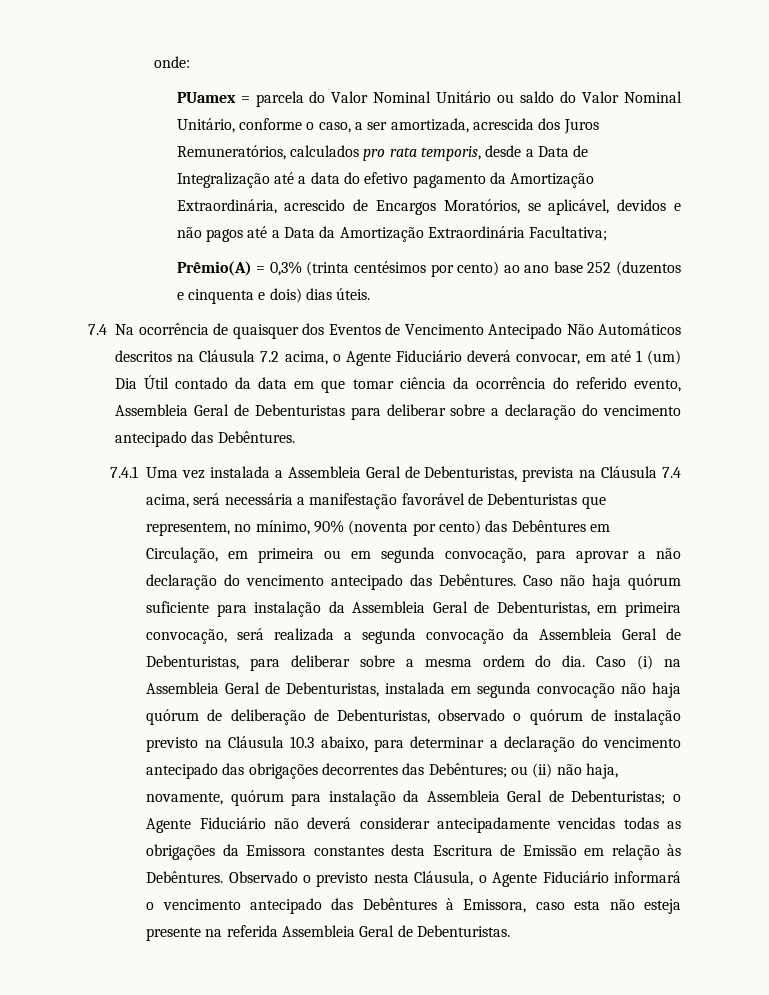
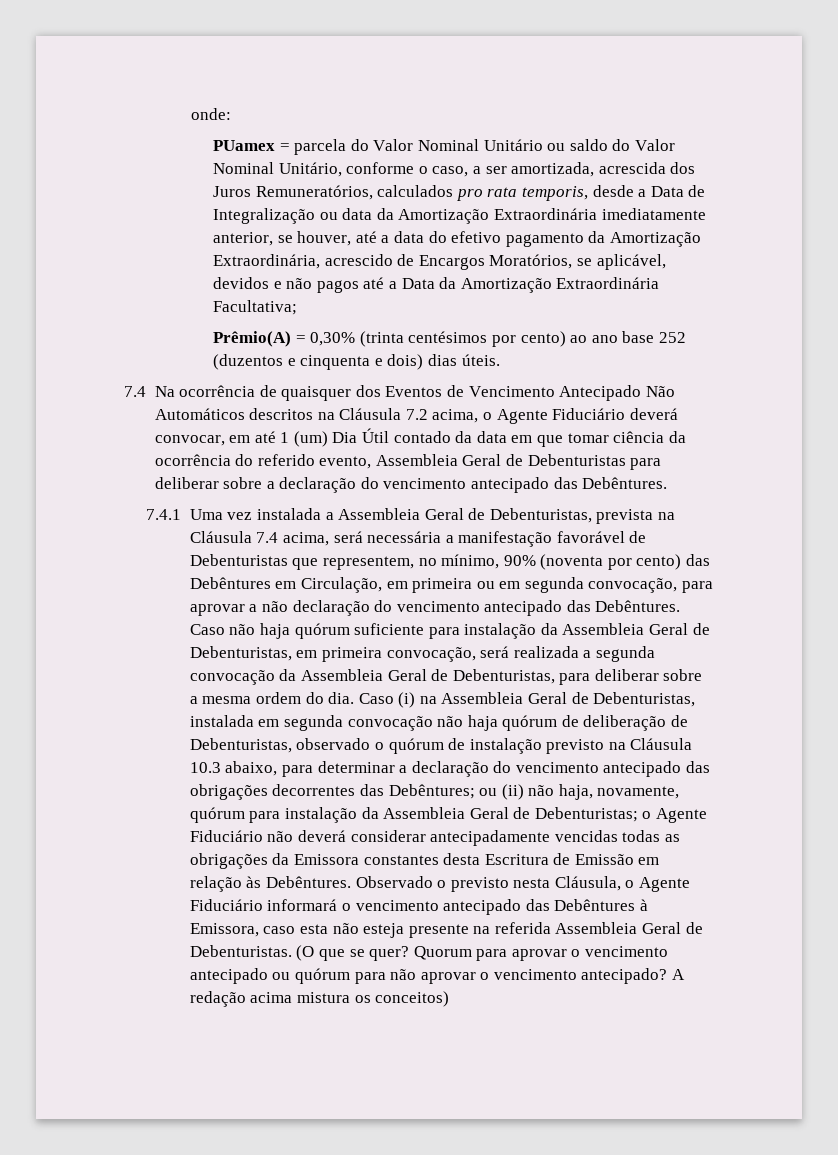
- PUamex = parcela do Valor Nominal Unitário ou saldo do Valor Nominal Unitário, conforme o caso, a ser amortizada, acrescida dos Juros Remuneratórios, calculados pro rata temporis, desde a Data de Integralização até a data do efetivo pagamento da Amortização Extraordinária, acrescido de Encargos Moratórios, se aplicável, devidos e não pagos até a Data da Amortização Extraordinária Facultativa;
+ PUamex = parcela do Valor Nominal Unitário ou saldo do Valor Nominal Unitário, conforme o caso, a ser amortizada, acrescida dos Juros Remuneratórios, calculados pro rata temporis, desde a Data de Integralização ou data da Amortização Extraordinária imediatamente anterior, se houver, até a data do efetivo pagamento da Amortização Extraordinária, acrescido de Encargos Moratórios, se aplicável, devidos e não pagos até a Data da Amortização Extraordinária Facultativa;
- Prêmio(A) = 0,3% (trinta centésimos por cento) ao ano base 252 (duzentos e cinquenta e dois) dias úteis.
+ Prêmio(A) = 0,30% (trinta centésimos por cento) ao ano base 252 (duzentos e cinquenta e dois) dias úteis.
+ (O que se quer? Quorum para aprovar o vencimento antecipado ou quórum para não aprovar o vencimento antecipado? A redação acima mistura os conceitos)

